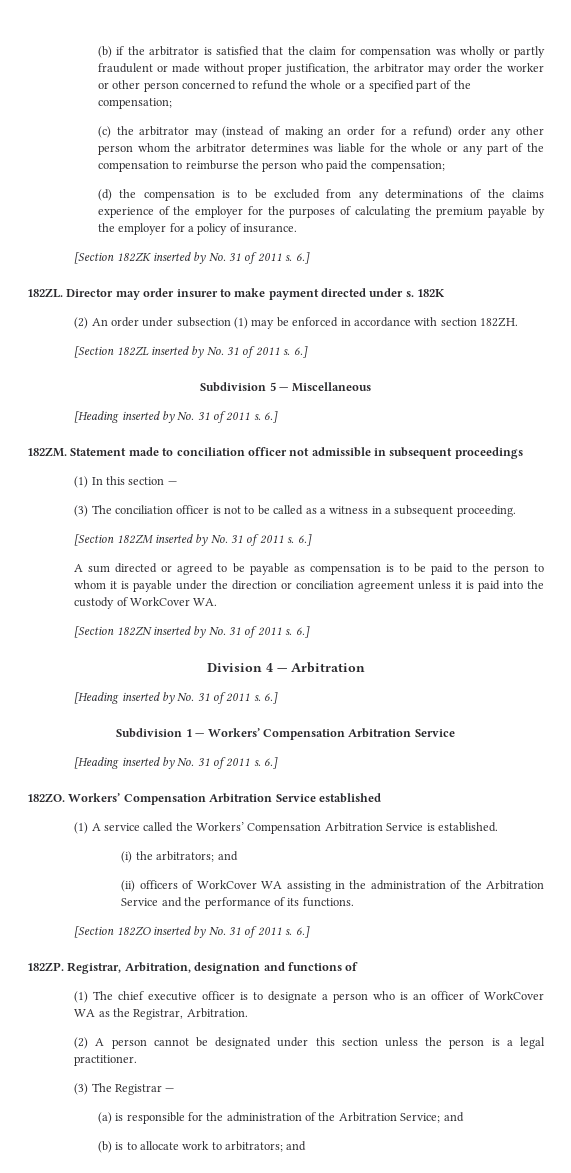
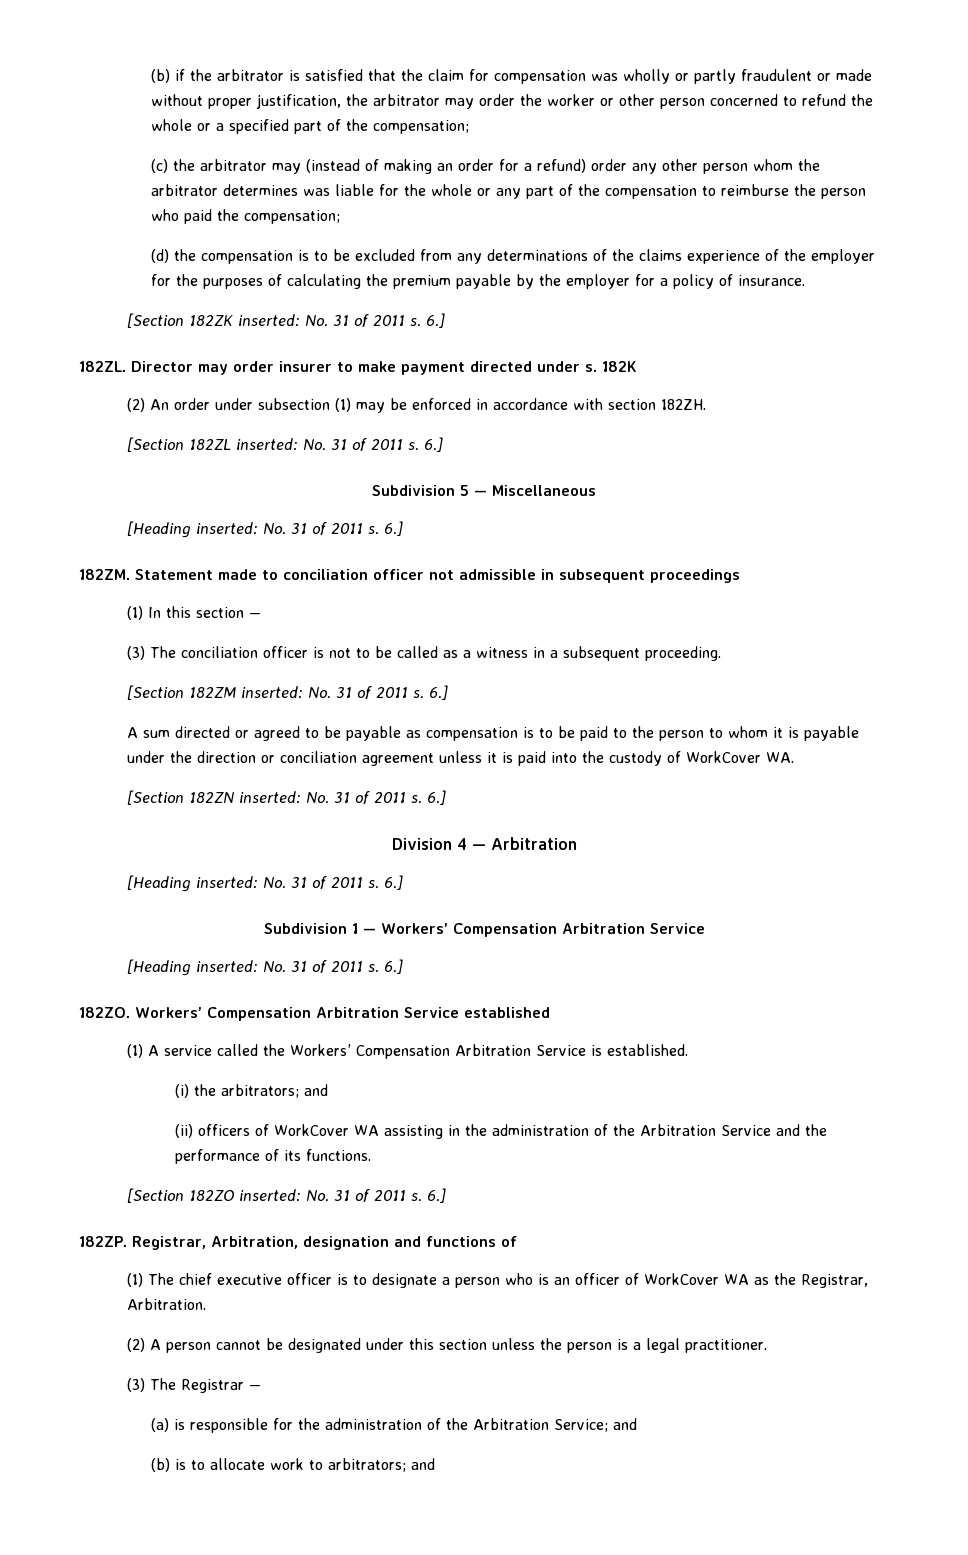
- [Section 182ZK inserted by No. 31 of 2011 s.
+ [Section 182ZK inserted: No. 31 of 2011 s.
- [Section 182ZL inserted by No. 31 of 2011 s.
+ [Section 182ZL inserted: No. 31 of 2011 s.
  Subdivision 5 — Miscellaneous
- [Heading inserted by No. 31 of 2011 s.
+ [Heading inserted: No. 31 of 2011 s.
- [Section 182ZM inserted by No. 31 of 2011 s.
+ [Section 182ZM inserted: No. 31 of 2011 s.
- [Section 182ZN inserted by No. 31 of 2011 s.
+ [Section 182ZN inserted: No. 31 of 2011 s.
  Division 4 — Arbitration
- [Heading inserted by No. 31 of 2011 s.
+ [Heading inserted: No. 31 of 2011 s.
  Subdivision 1 — Workers’ Compensation Arbitration Service
- [Heading inserted by No. 31 of 2011 s.
+ [Heading inserted: No. 31 of 2011 s.
- [Section 182ZO inserted by No. 31 of 2011 s.
+ [Section 182ZO inserted: No. 31 of 2011 s.

